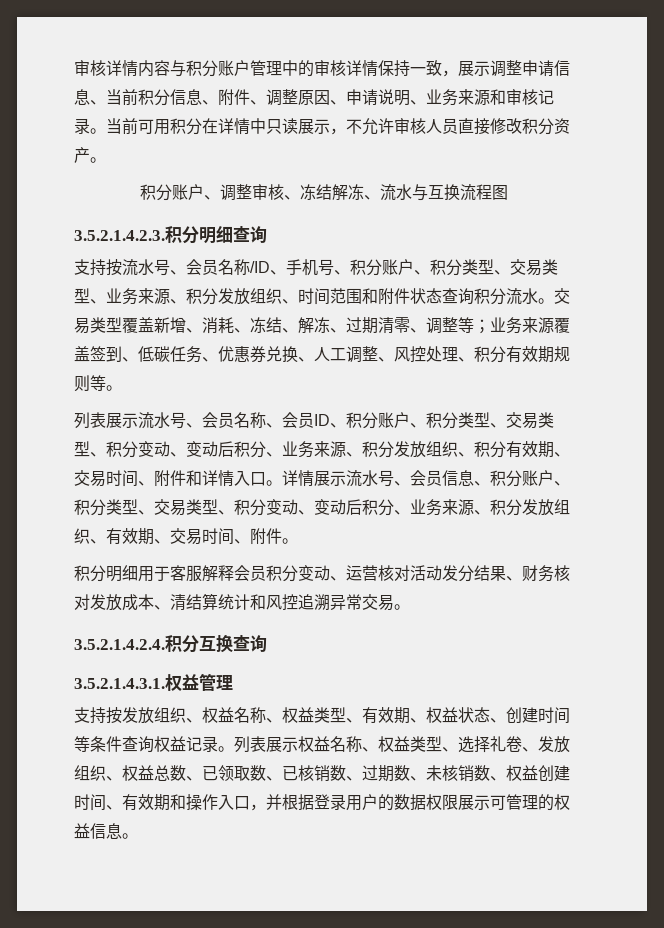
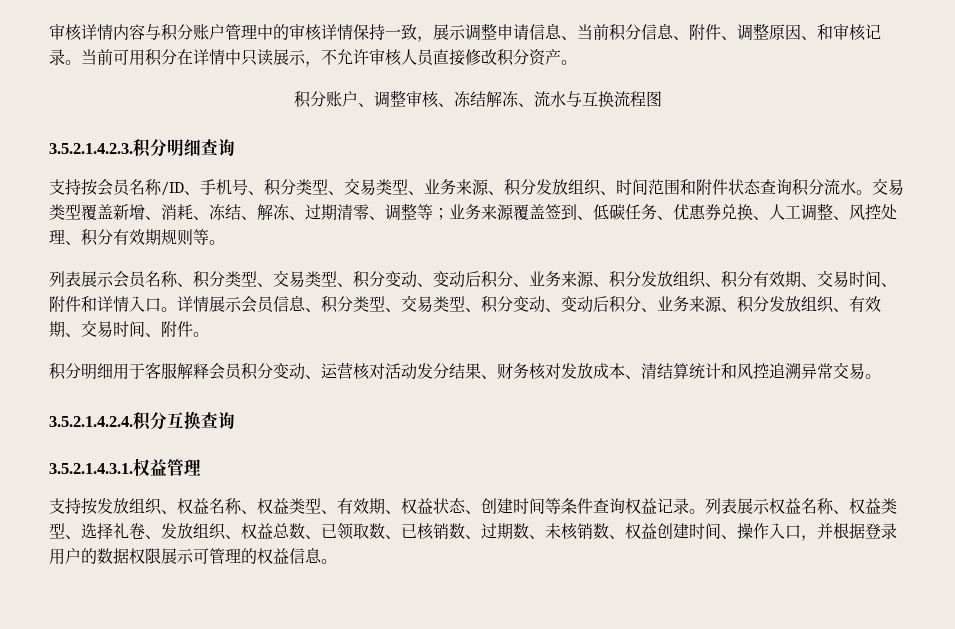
- 审核详情内容与积分账户管理中的审核详情保持一致，展示调整申请信息、当前积分信息、附件、调整原因、申请说明、业务来源和审核记录。
+ 审核详情内容与积分账户管理中的审核详情保持一致，展示调整申请信息、当前积分信息、附件、调整原因、和审核记录。
- 支持按流水号、会员名称/ID、手机号、积分账户、积分类型、交易类型、业务来源、积分发放组织、时间范围和附件状态查询积分流水。
+ 支持按会员名称/ID、手机号、积分类型、交易类型、业务来源、积分发放组织、时间范围和附件状态查询积分流水。
- 列表展示流水号、会员名称、会员ID、积分账户、积分类型、交易类型、积分变动、变动后积分、业务来源、积分发放组织、积分有效期、交易时间、附件和详情入口。
+ 列表展示会员名称、积分类型、交易类型、积分变动、变动后积分、业务来源、积分发放组织、积分有效期、交易时间、附件和详情入口。
- 详情展示流水号、会员信息、积分账户、积分类型、交易类型、积分变动、变动后积分、业务来源、积分发放组织、有效期、交易时间、附件。
+ 详情展示会员信息、积分类型、交易类型、积分变动、变动后积分、业务来源、积分发放组织、有效期、交易时间、附件。
- 列表展示权益名称、权益类型、选择礼卷、发放组织、权益总数、已领取数、已核销数、过期数、未核销数、权益创建时间、有效期和操作入口，并根据登录用户的数据权限展示可管理的权益信息。
+ 列表展示权益名称、权益类型、选择礼卷、发放组织、权益总数、已领取数、已核销数、过期数、未核销数、权益创建时间、操作入口，并根据登录用户的数据权限展示可管理的权益信息。

